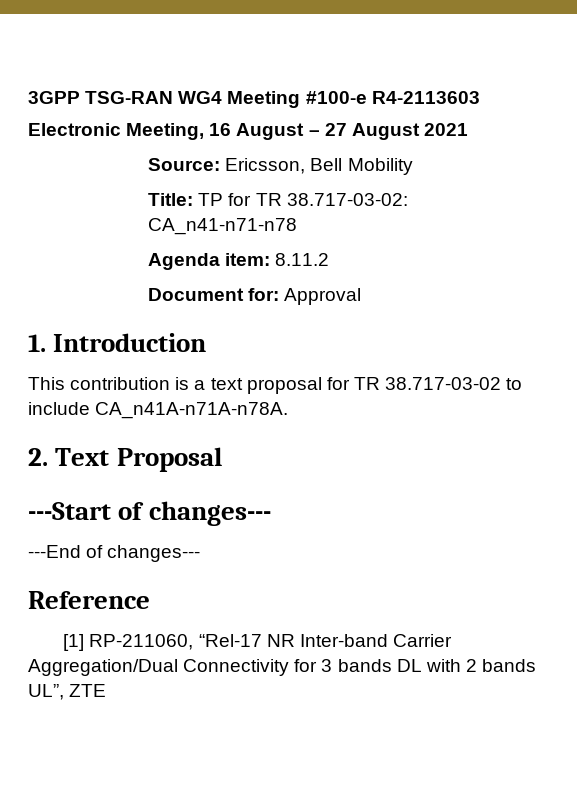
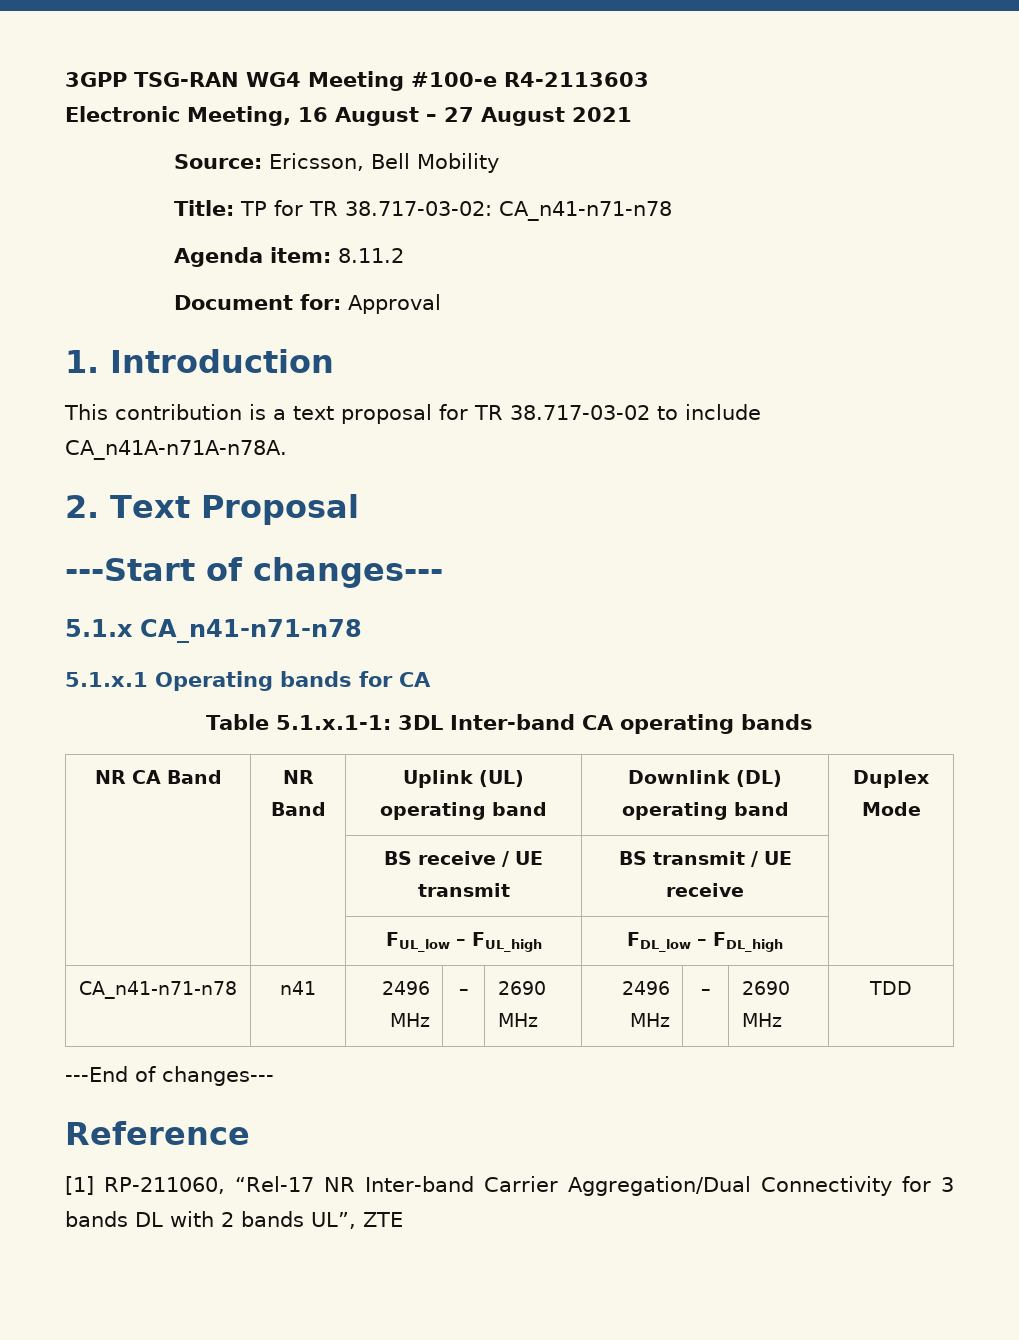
+ 5.1.x CA_n41-n71-n78
+ 5.1.x.1 Operating bands for CA
+ Table 5.1.x.1-1: 3DL Inter-band CA operating bands
+ NR CA Band | NR Band | Uplink (UL) operating band | Downlink (DL) operating band | Duplex Mode
+ | | BS receive / UE transmit | BS transmit / UE receive |
+ | | FUL_low – FUL_high | FDL_low – FDL_high |
+ CA_n41-n71-n78 | n41 | 2496 MHz | – | 2690 MHz | 2496 MHz | – | 2690 MHz | TDD

